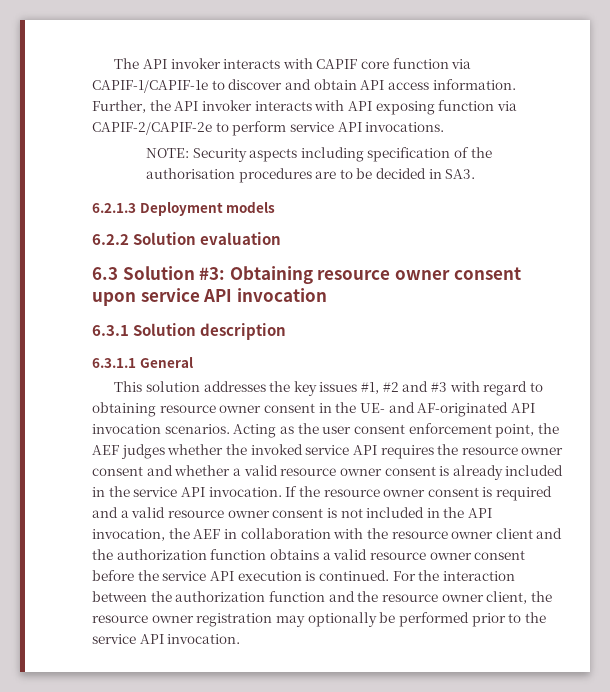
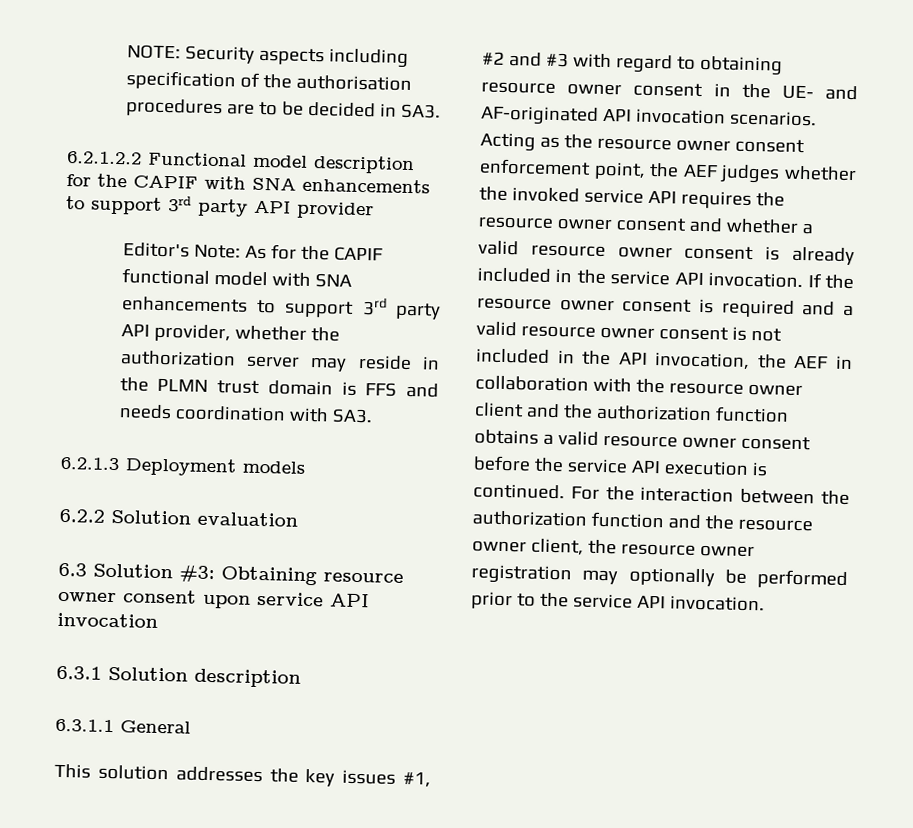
- The API invoker interacts with CAPIF core function via CAPIF-1/CAPIF-1e to discover and obtain API access information. Further, the API invoker interacts with API exposing function via CAPIF-2/CAPIF-2e to perform service API invocations.
+ 6.2.1.2.2 Functional model description for the CAPIF with SNA enhancements to support 3rd party API provider
+ Editor's Note: As for the CAPIF functional model with SNA enhancements to support 3rd party API provider, whether the authorization server may reside in the PLMN trust domain is FFS and needs coordination with SA3.
- Acting as the user consent enforcement point, the AEF judges whether the invoked service API requires the resource owner consent and whether a valid resource owner consent is already included in the service API invocation.
+ Acting as the resource owner consent enforcement point, the AEF judges whether the invoked service API requires the resource owner consent and whether a valid resource owner consent is already included in the service API invocation.

